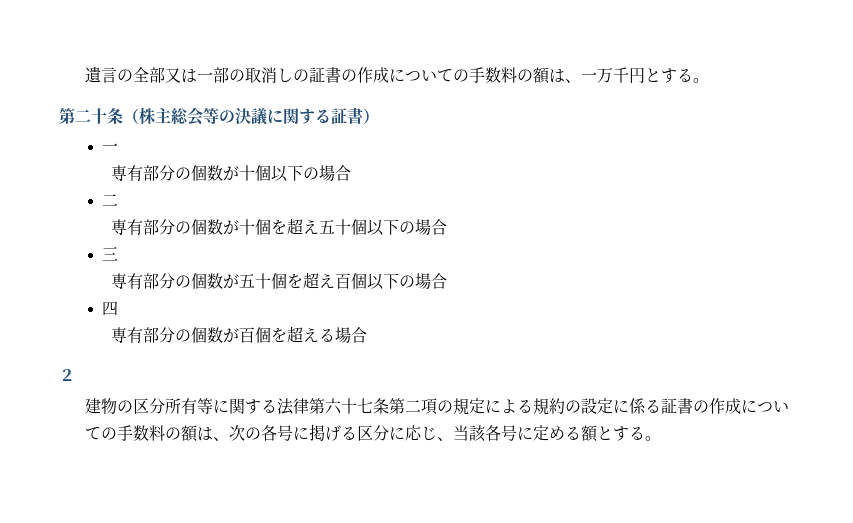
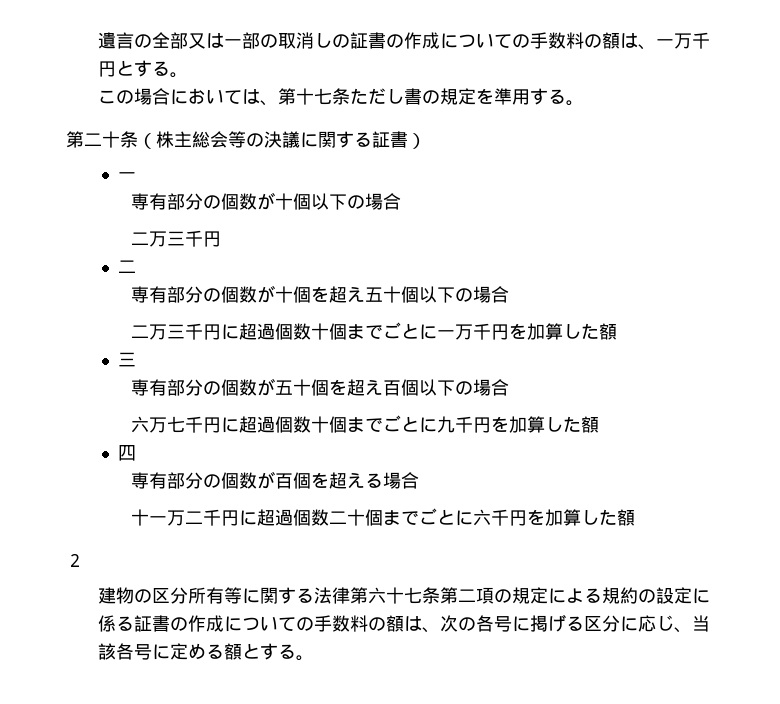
+ この場合においては、第十七条ただし書の規定を準用する。
  専有部分の個数が十個以下の場合
+ 二万三千円
+ 二万三千円に超過個数十個までごとに一万千円を加算した額
+ 六万七千円に超過個数十個までごとに九千円を加算した額
+ 十一万二千円に超過個数二十個までごとに六千円を加算した額

